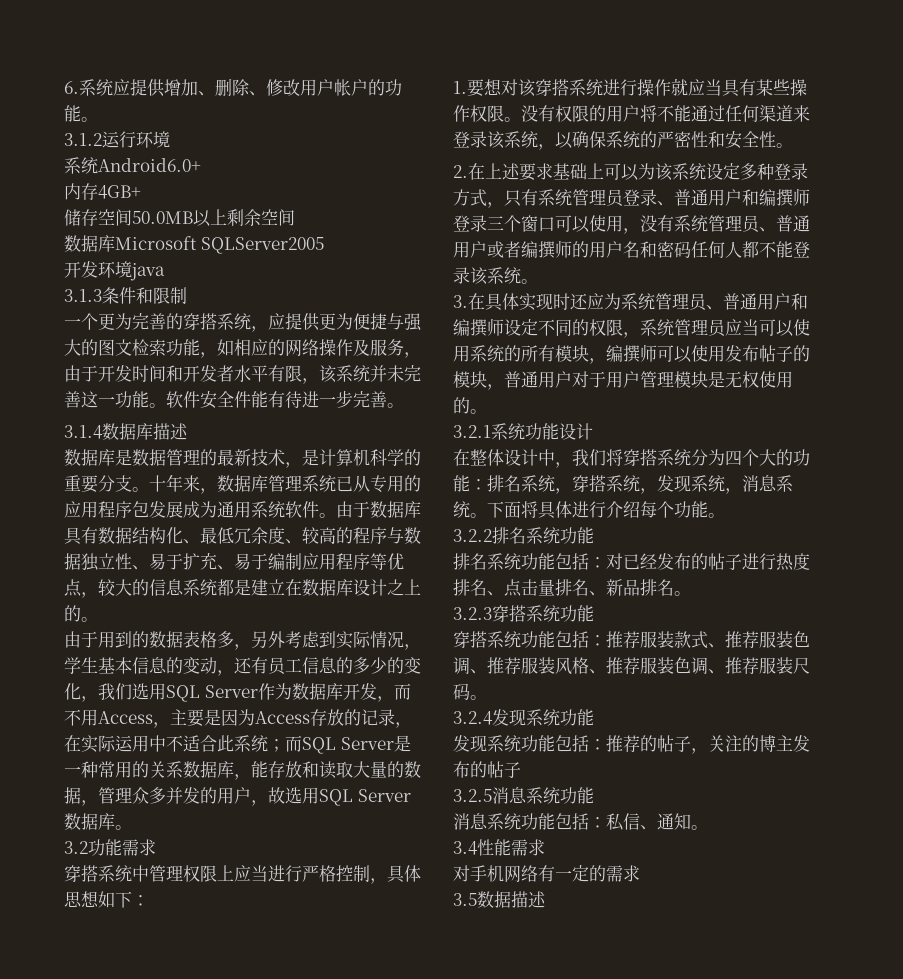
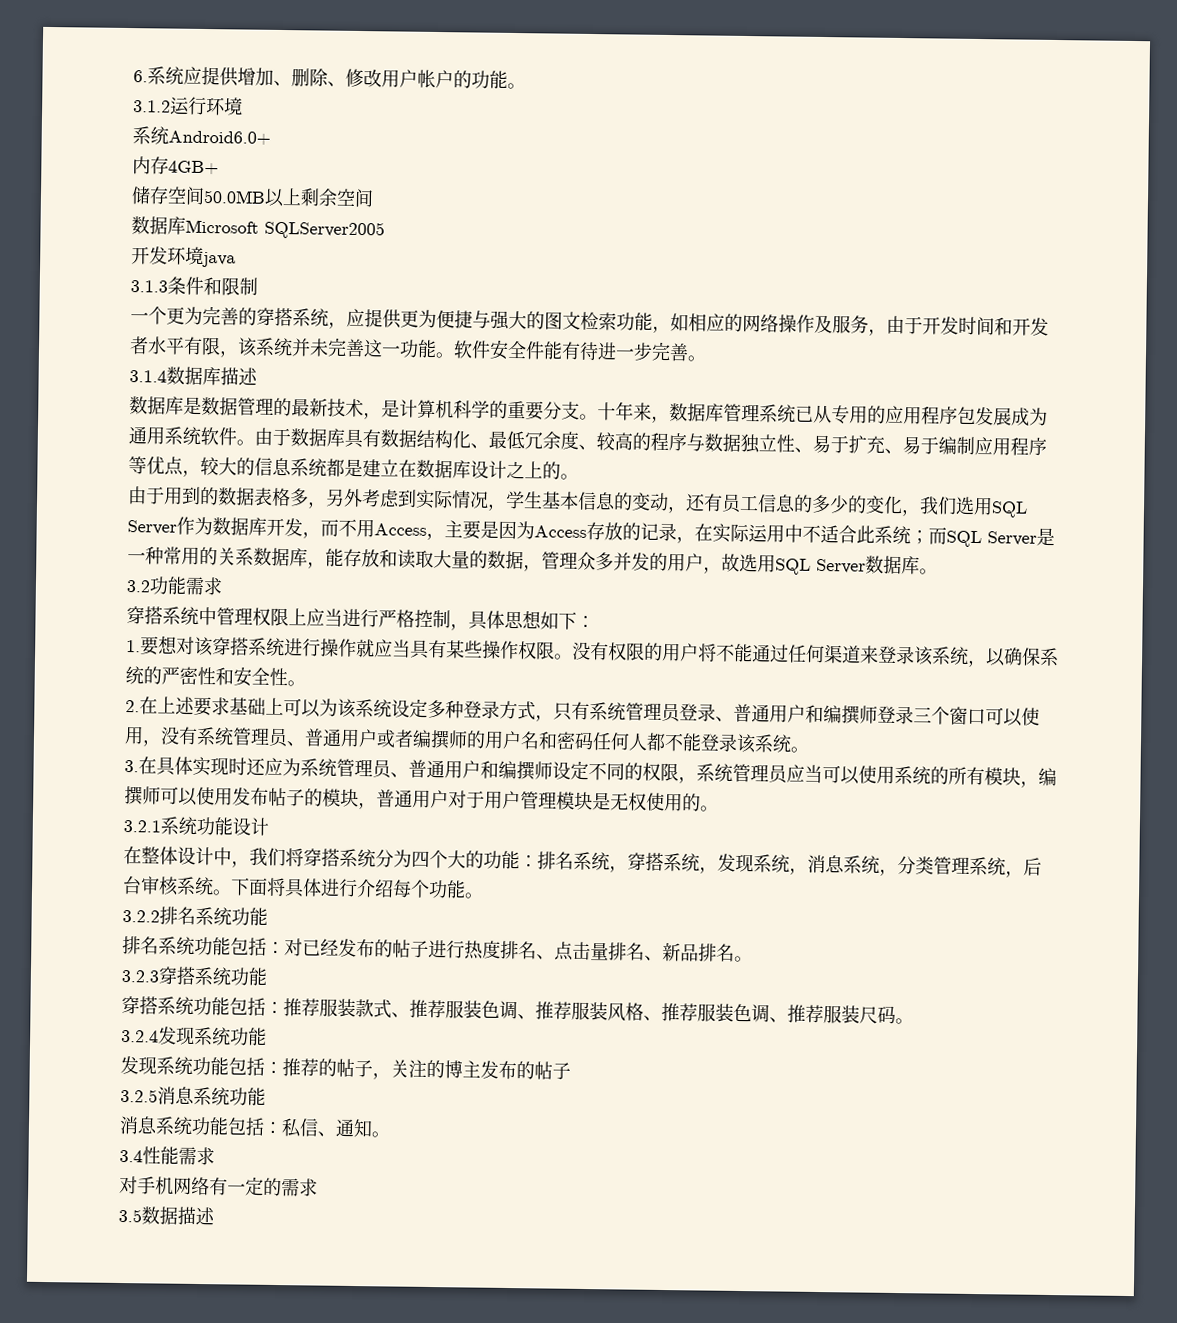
- 在整体设计中，我们将穿搭系统分为四个大的功能：排名系统，穿搭系统，发现系统，消息系统。
+ 在整体设计中，我们将穿搭系统分为四个大的功能：排名系统，穿搭系统，发现系统，消息系统，分类管理系统，后台审核系统。

